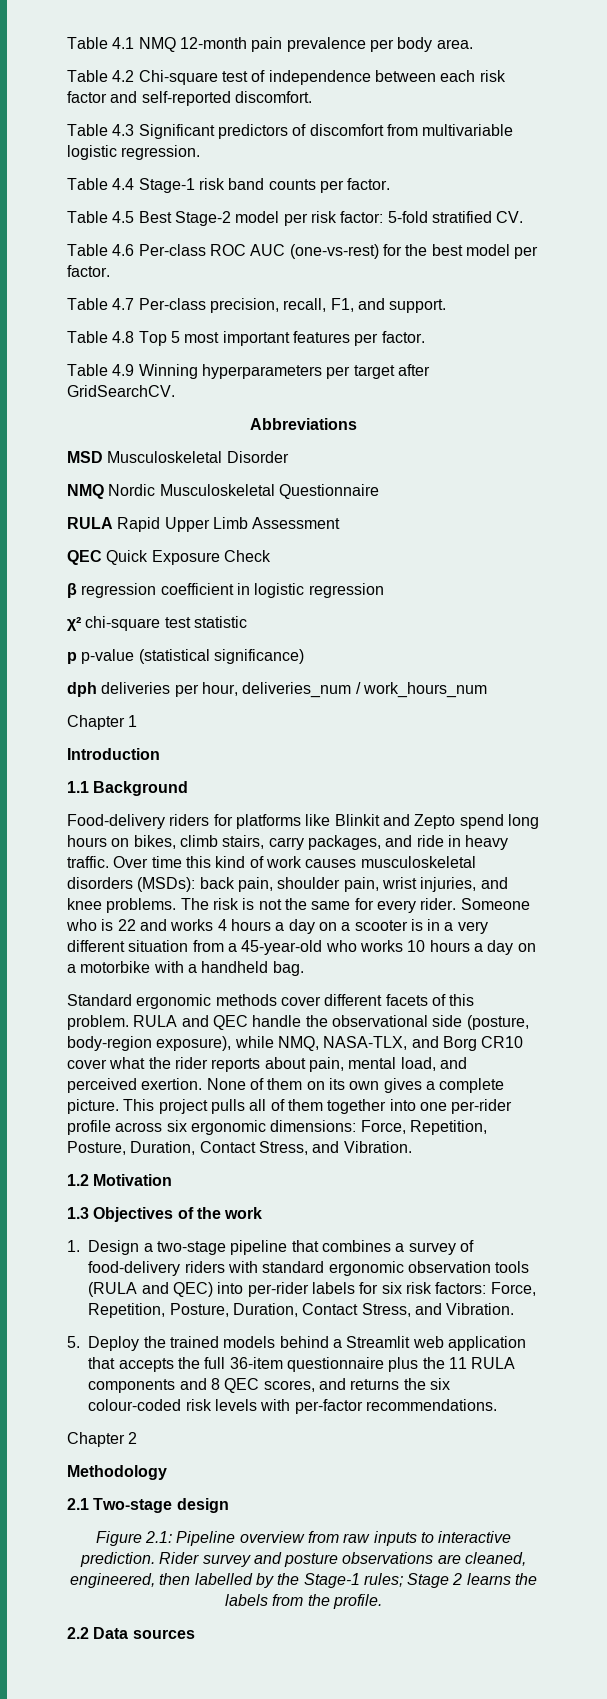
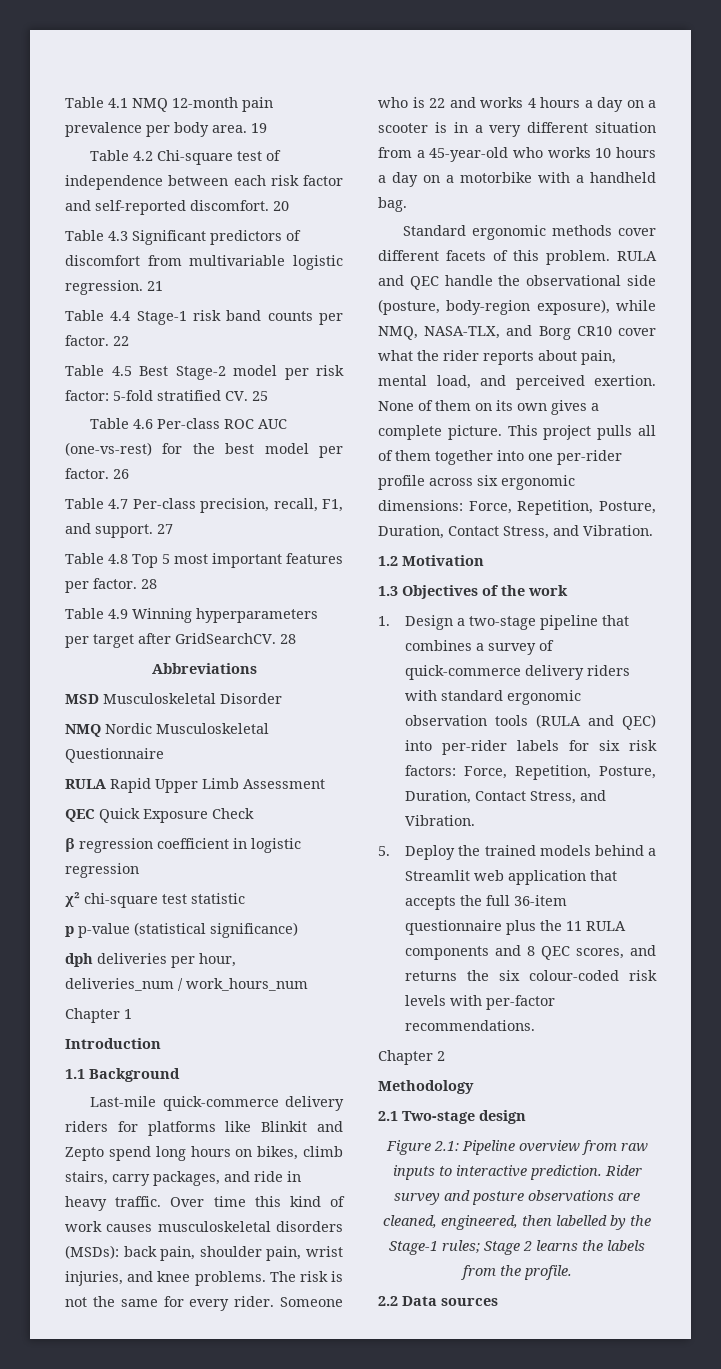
+ 19
+ 20
+ 21
- Table 4.4 Stage-1 risk band counts per factor.
+ Table 4.4 Stage-1 risk band counts per factor. 22
- Table 4.5 Best Stage-2 model per risk factor: 5-fold stratified CV.
+ Table 4.5 Best Stage-2 model per risk factor: 5-fold stratified CV. 25
+ 26
+ 27
- Table 4.8 Top 5 most important features per factor.
+ Table 4.8 Top 5 most important features per factor. 28
- Table 4.9 Winning hyperparameters per target after GridSearchCV.
+ Table 4.9 Winning hyperparameters per target after GridSearchCV. 28
- Food-delivery riders for platforms like Blinkit and Zepto spend long hours on bikes, climb stairs, carry packages, and ride in heavy traffic.
+ Last-mile quick-commerce delivery riders for platforms like Blinkit and Zepto spend long hours on bikes, climb stairs, carry packages, and ride in heavy traffic.
- 1. Design a two-stage pipeline that combines a survey of food-delivery riders with standard ergonomic observation tools (RULA and QEC) into per-rider labels for six risk factors: Force, Repetition, Posture, Duration, Contact Stress, and Vibration.
+ 1. Design a two-stage pipeline that combines a survey of quick-commerce delivery riders with standard ergonomic observation tools (RULA and QEC) into per-rider labels for six risk factors: Force, Repetition, Posture, Duration, Contact Stress, and Vibration.

